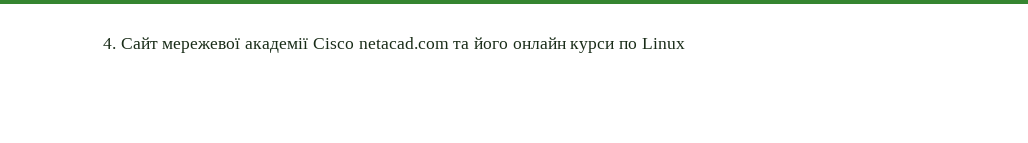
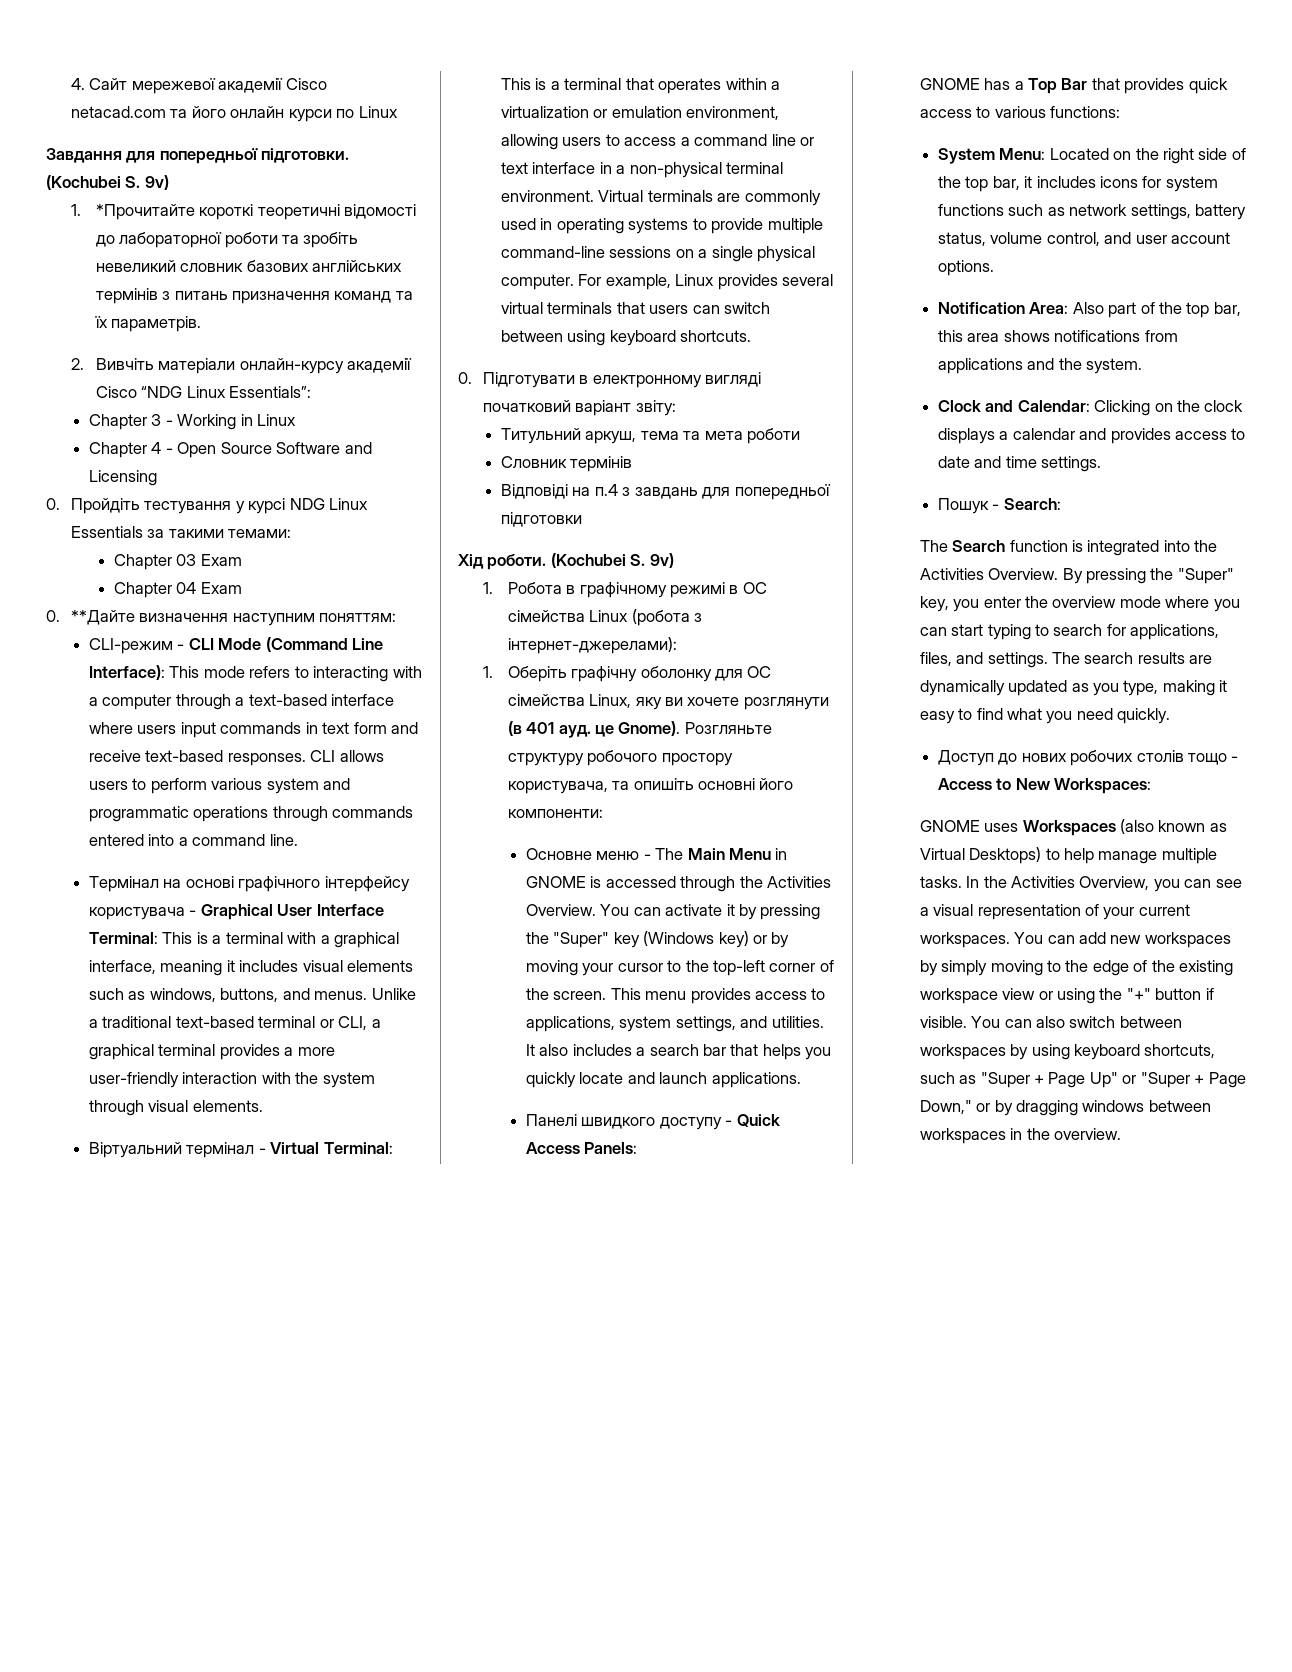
+ Завдання для попередньої підготовки. (Kochubei S. 9v)
+ 1. *Прочитайте короткі теоретичні відомості до лабораторної роботи та зробіть невеликий словник базових англійських термінів з питань призначення команд та їх параметрів.
+ 2. Вивчіть матеріали онлайн-курсу академії Cisco “NDG Linux Essentials”:
+ Chapter 3 - Working in Linux
+ Chapter 4 - Open Source Software and Licensing
+ 0. Пройдіть тестування у курсі NDG Linux Essentials за такими темами:
+ Chapter 03 Exam
+ Chapter 04 Exam
+ 0. **Дайте визначення наступним поняттям:
+ CLI-режим - CLI Mode (Command Line Interface): This mode refers to interacting with a computer through a text-based interface where users input commands in text form and receive text-based responses. CLI allows users to perform various system and programmatic operations through commands entered into a command line.
+ Термінал на основі графічного інтерфейсу користувача - Graphical User Interface Terminal: This is a terminal with a graphical interface, meaning it includes visual elements such as windows, buttons, and menus. Unlike a traditional text-based terminal or CLI, a graphical terminal provides a more user-friendly interaction with the system through visual elements.
+ Віртуальний термінал - Virtual Terminal: This is a terminal that operates within a virtualization or emulation environment, allowing users to access a command line or text interface in a non-physical terminal environment. Virtual terminals are commonly used in operating systems to provide multiple command-line sessions on a single physical computer. For example, Linux provides several virtual terminals that users can switch between using keyboard shortcuts.
+ 0. Підготувати в електронному вигляді початковий варіант звіту:
+ Титульний аркуш, тема та мета роботи
+ Словник термінів
+ Відповіді на п.4 з завдань для попередньої підготовки
+ Хід роботи. (Kochubei S. 9v)
+ 1. Робота в графічному режимі в ОС сімейства Linux (робота з інтернет-джерелами):
+ 1. Оберіть графічну оболонку для ОС сімейства Linux, яку ви хочете розглянути (в 401 ауд. це Gnome). Розгляньте структуру робочого простору користувача, та опишіть основні його компоненти:
+ Основне меню - The Main Menu in GNOME is accessed through the Activities Overview. You can activate it by pressing the "Super" key (Windows key) or by moving your cursor to the top-left corner of the screen. This menu provides access to applications, system settings, and utilities. It also includes a search bar that helps you quickly locate and launch applications.
+ Панелі швидкого доступу - Quick Access Panels:
+ GNOME has a Top Bar that provides quick access to various functions:
+ System Menu: Located on the right side of the top bar, it includes icons for system functions such as network settings, battery status, volume control, and user account options.
+ Notification Area: Also part of the top bar, this area shows notifications from applications and the system.
+ Clock and Calendar: Clicking on the clock displays a calendar and provides access to date and time settings.
+ Пошук - Search:
+ The Search function is integrated into the Activities Overview. By pressing the "Super" key, you enter the overview mode where you can start typing to search for applications, files, and settings. The search results are dynamically updated as you type, making it easy to find what you need quickly.
+ Доступ до нових робочих столів тощо - Access to New Workspaces:
+ GNOME uses Workspaces (also known as Virtual Desktops) to help manage multiple tasks. In the Activities Overview, you can see a visual representation of your current workspaces. You can add new workspaces by simply moving to the edge of the existing workspace view or using the "+" button if visible. You can also switch between workspaces by using keyboard shortcuts, such as "Super + Page Up" or "Super + Page Down," or by dragging windows between workspaces in the overview.

